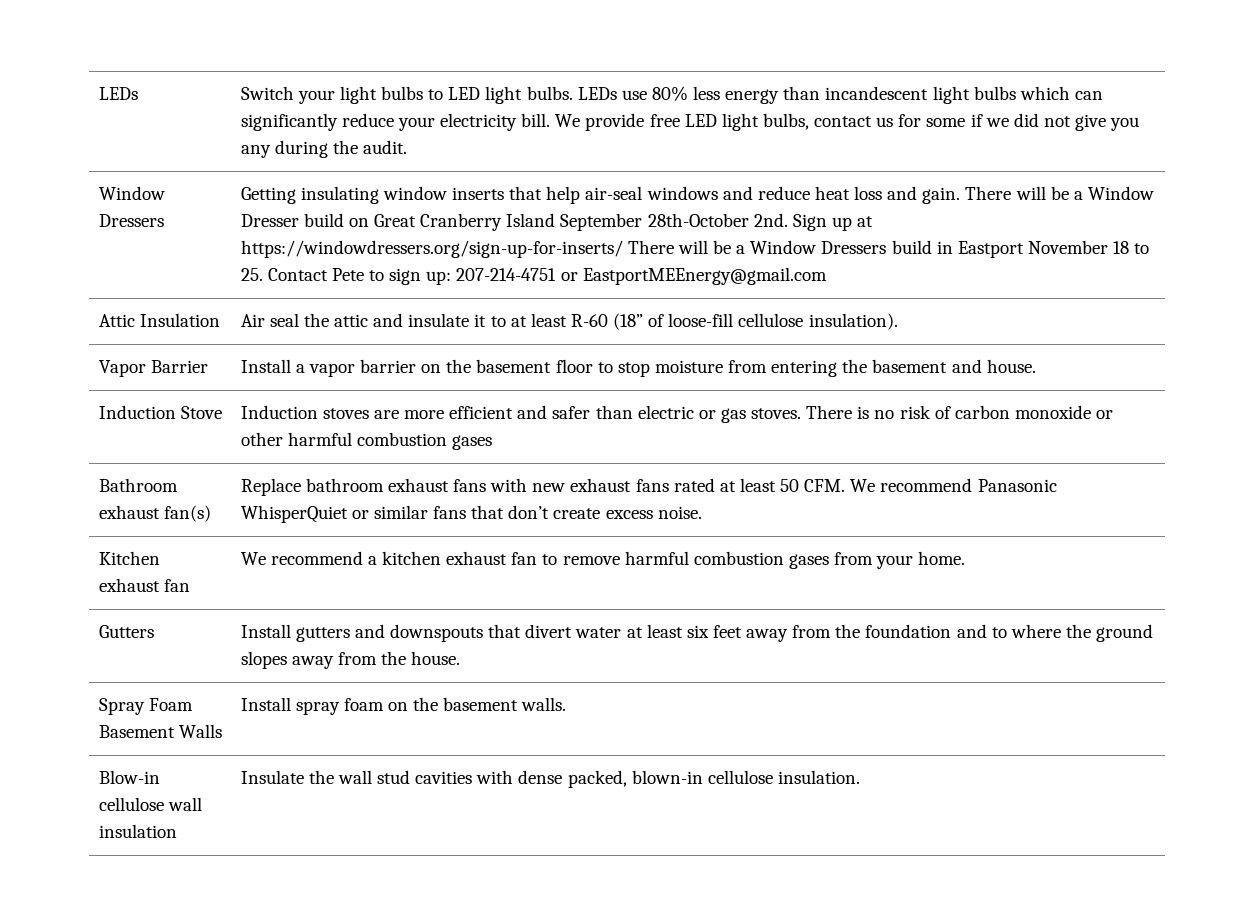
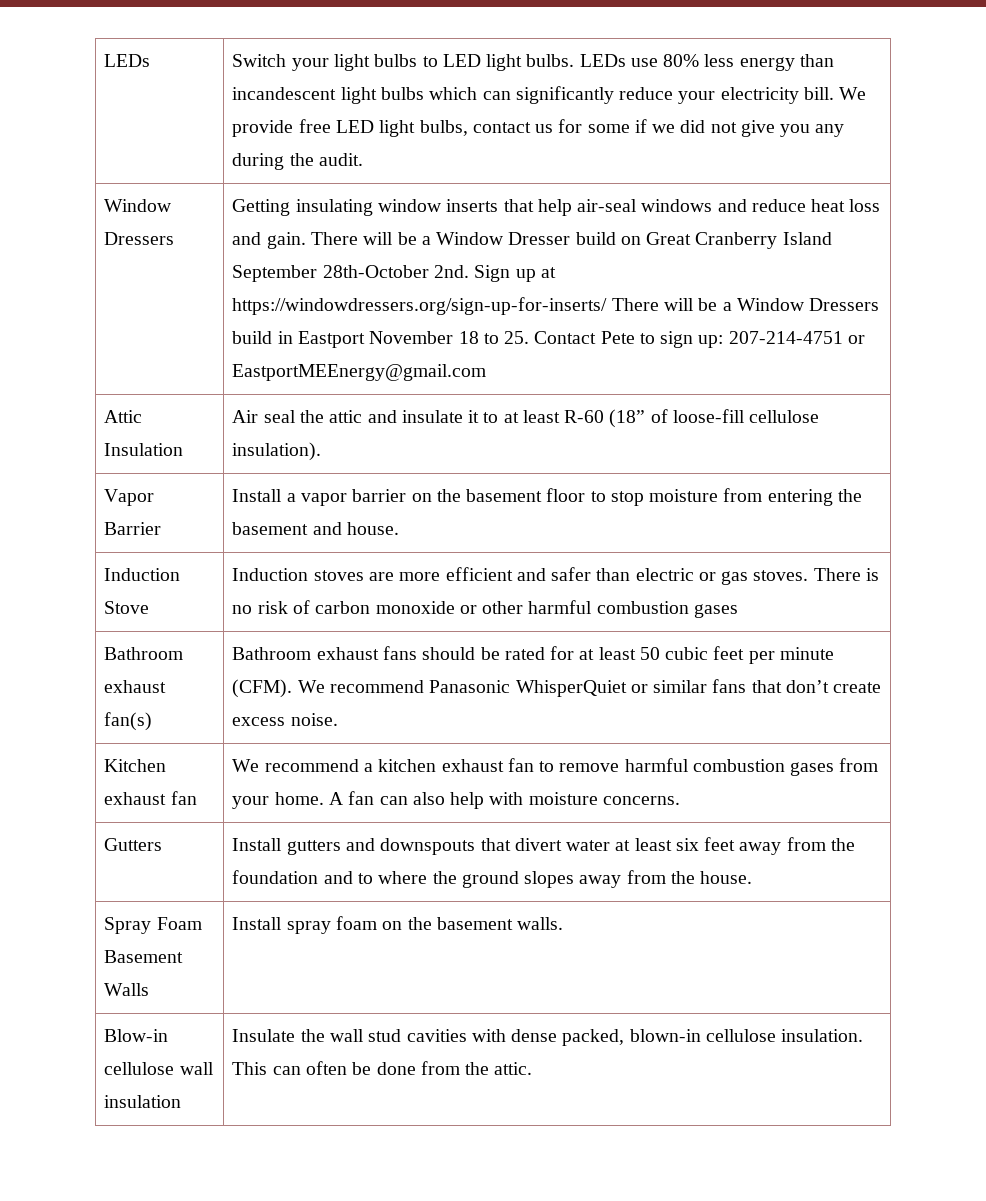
- Bathroom exhaust fan(s) | Replace bathroom exhaust fans with new exhaust fans rated at least 50 CFM. We recommend Panasonic WhisperQuiet or similar fans that don’t create excess noise.
+ Bathroom exhaust fan(s) | Bathroom exhaust fans should be rated for at least 50 cubic feet per minute (CFM). We recommend Panasonic WhisperQuiet or similar fans that don’t create excess noise.
- Kitchen exhaust fan | We recommend a kitchen exhaust fan to remove harmful combustion gases from your home.
+ Kitchen exhaust fan | We recommend a kitchen exhaust fan to remove harmful combustion gases from your home. A fan can also help with moisture concerns.
- Blow-in cellulose wall insulation | Insulate the wall stud cavities with dense packed, blown-in cellulose insulation.
+ Blow-in cellulose wall insulation | Insulate the wall stud cavities with dense packed, blown-in cellulose insulation. This can often be done from the attic.

